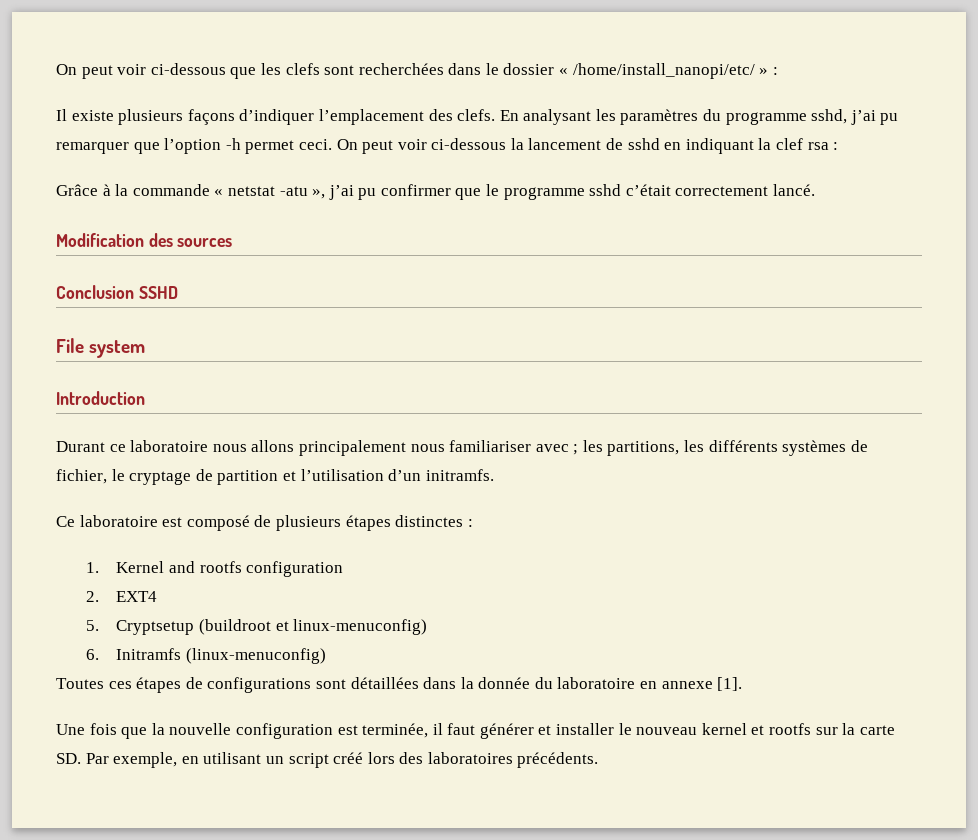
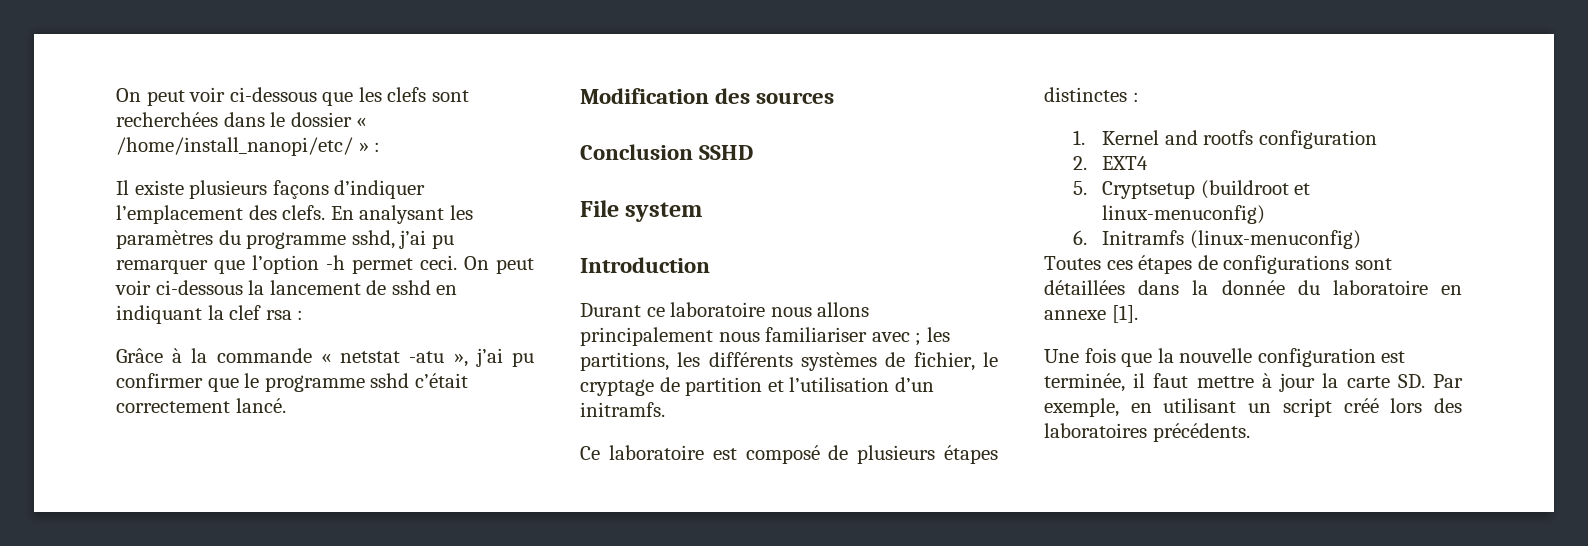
- Une fois que la nouvelle configuration est terminée, il faut générer et installer le nouveau kernel et rootfs sur la carte SD. Par exemple, en utilisant un script créé lors des laboratoires précédents.
+ Une fois que la nouvelle configuration est terminée, il faut mettre à jour la carte SD. Par exemple, en utilisant un script créé lors des laboratoires précédents.

